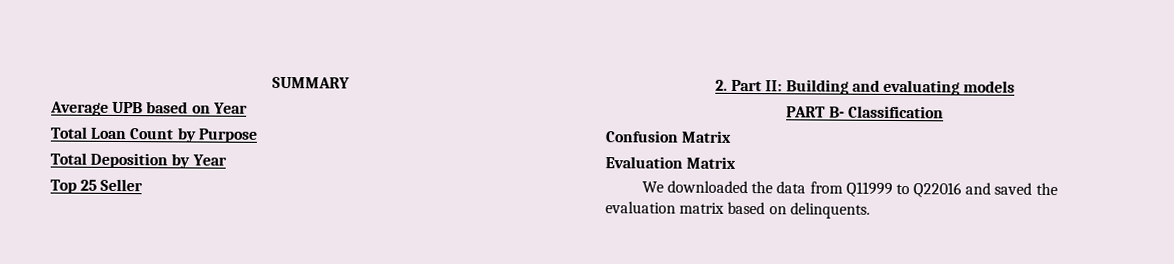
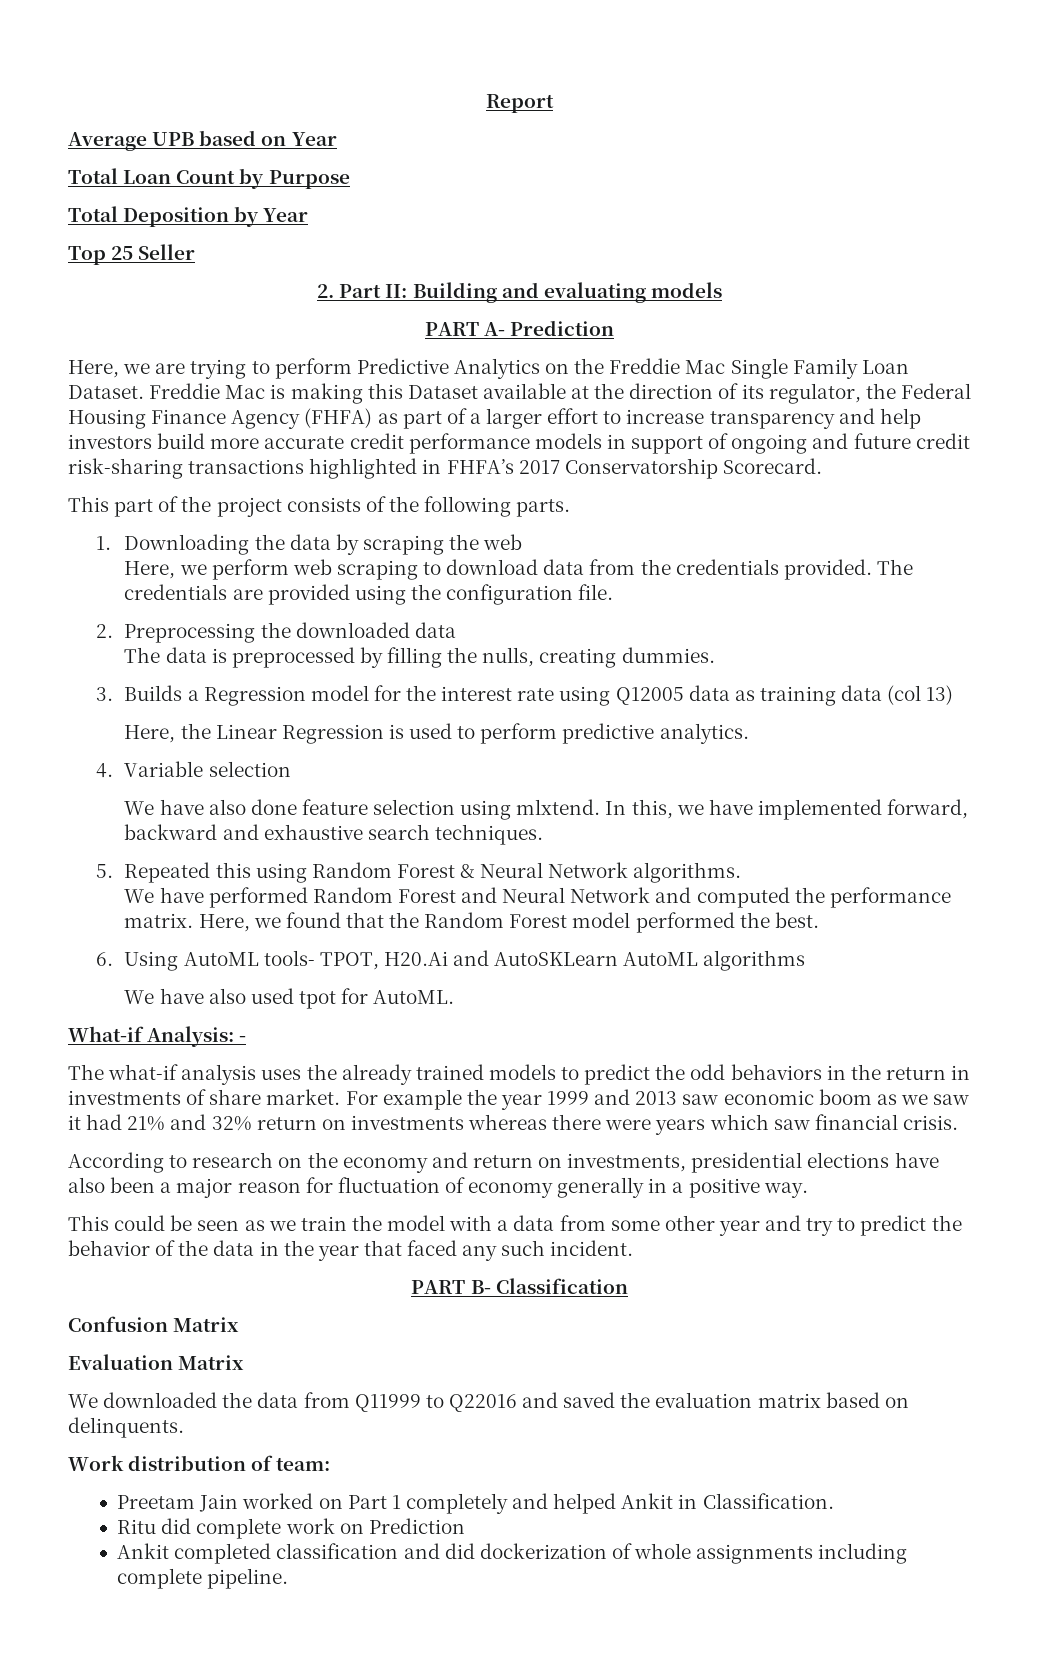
- SUMMARY
+ Report
+ PART A- Prediction
+ Here, we are trying to perform Predictive Analytics on the Freddie Mac Single Family Loan Dataset. Freddie Mac is making this Dataset available at the direction of its regulator, the Federal Housing Finance Agency (FHFA) as part of a larger effort to increase transparency and help investors build more accurate credit performance models in support of ongoing and future credit risk-sharing transactions highlighted in FHFA’s 2017 Conservatorship Scorecard.
+ This part of the project consists of the following parts.
+ 1. Downloading the data by scraping the web
+ Here, we perform web scraping to download data from the credentials provided. The credentials are provided using the configuration file.
+ 2. Preprocessing the downloaded data
+ The data is preprocessed by filling the nulls, creating dummies.
+ 3. Builds a Regression model for the interest rate using Q12005 data as training data (col 13)
+ Here, the Linear Regression is used to perform predictive analytics.
+ 4. Variable selection
+ We have also done feature selection using mlxtend. In this, we have implemented forward, backward and exhaustive search techniques.
+ 5. Repeated this using Random Forest & Neural Network algorithms.
+ We have performed Random Forest and Neural Network and computed the performance matrix. Here, we found that the Random Forest model performed the best.
+ 6. Using AutoML tools- TPOT, H20.Ai and AutoSKLearn AutoML algorithms
+ We have also used tpot for AutoML.
+ What-if Analysis: -
+ The what-if analysis uses the already trained models to predict the odd behaviors in the return in investments of share market. For example the year 1999 and 2013 saw economic boom as we saw it had 21% and 32% return on investments whereas there were years which saw financial crisis.
+ According to research on the economy and return on investments, presidential elections have also been a major reason for fluctuation of economy generally in a positive way.
+ This could be seen as we train the model with a data from some other year and try to predict the behavior of the data in the year that faced any such incident.
+ Work distribution of team:
+ Preetam Jain worked on Part 1 completely and helped Ankit in Classification.
+ Ritu did complete work on Prediction
+ Ankit completed classification and did dockerization of whole assignments including complete pipeline.

